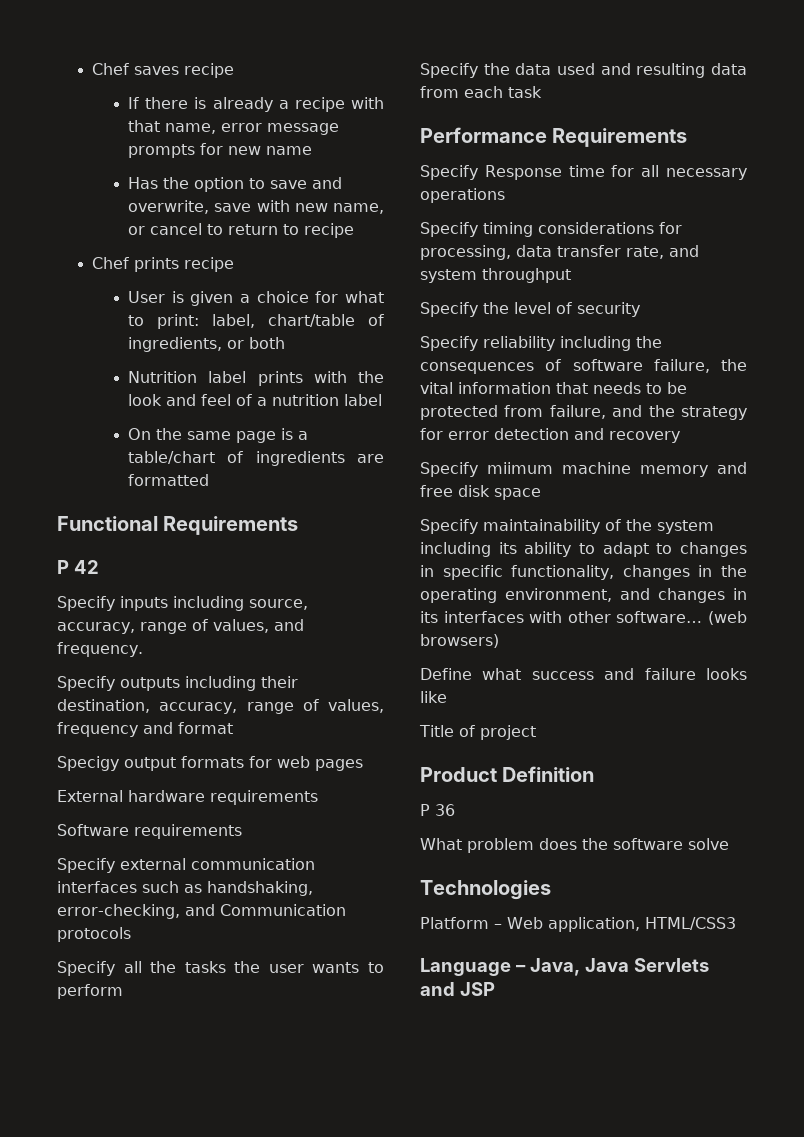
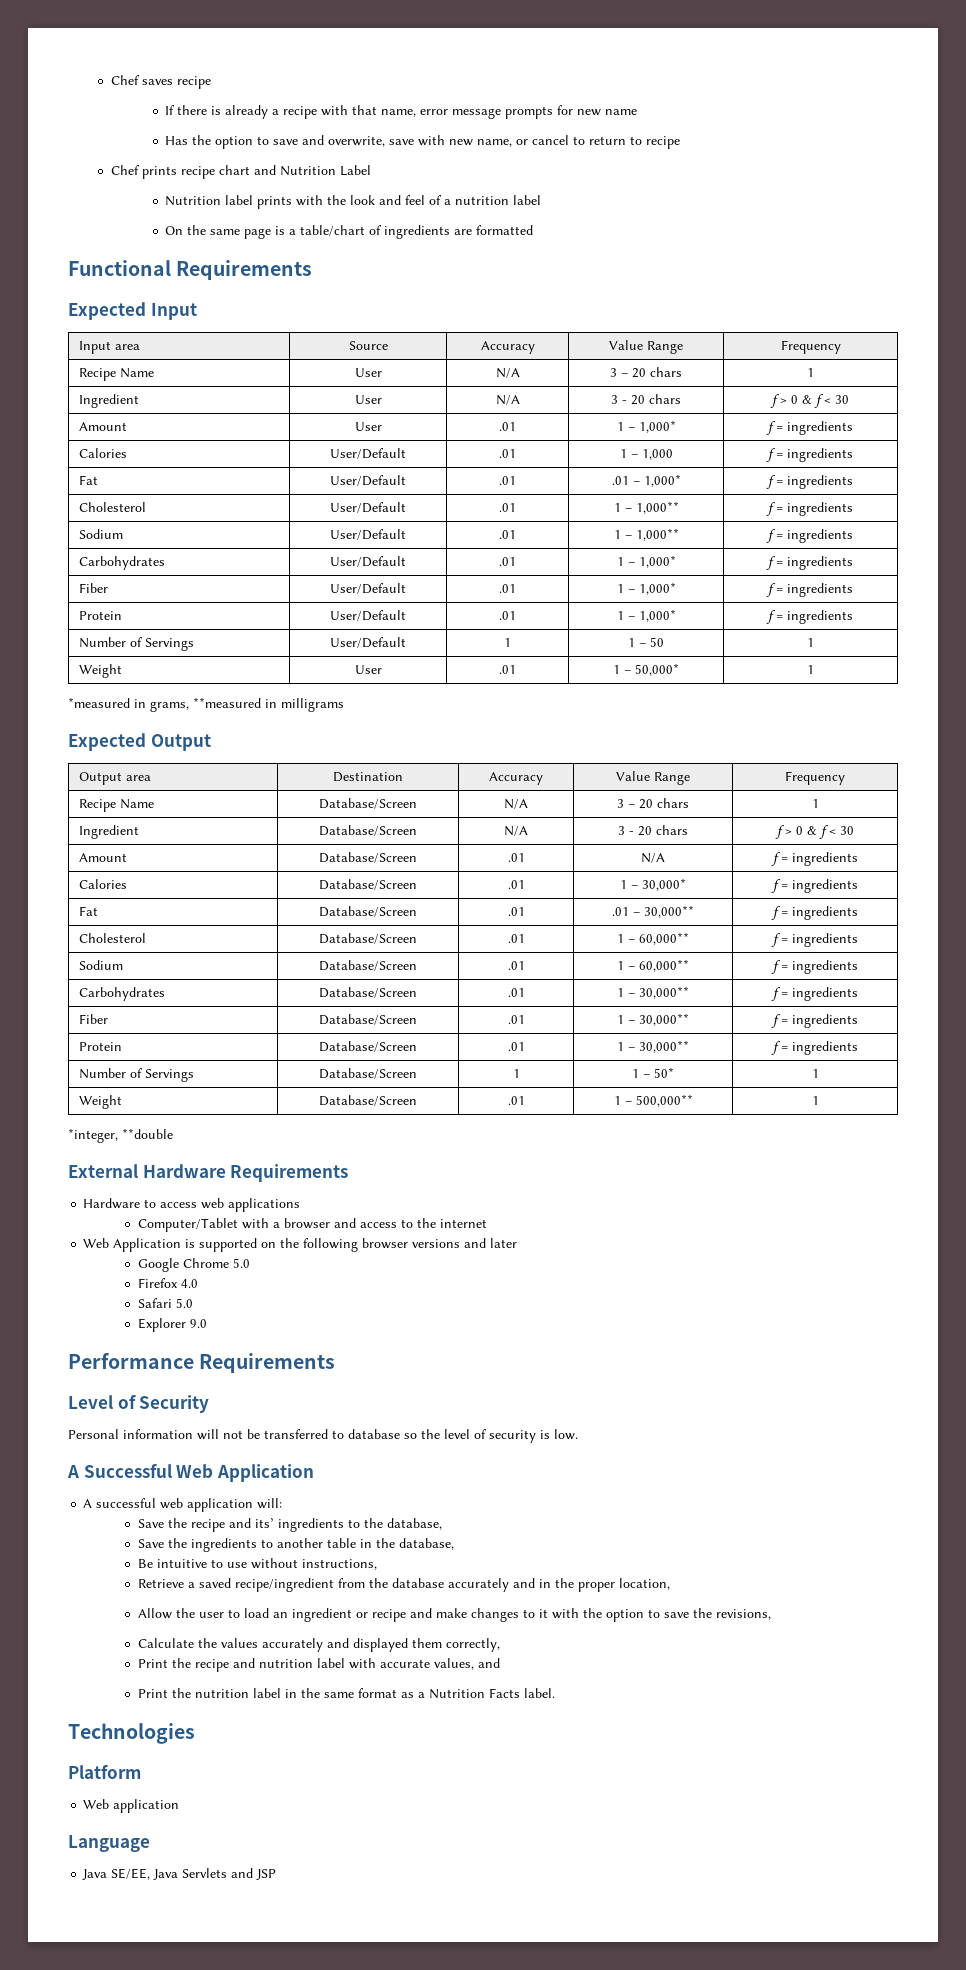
- Chef prints recipe
- User is given a choice for what to print: label, chart/table of ingredients, or both
+ Chef prints recipe chart and Nutrition Label
- P 42
- Specify inputs including source, accuracy, range of values, and frequency.
- Specify outputs including their destination, accuracy, range of values, frequency and format
- Specigy output formats for web pages
- External hardware requirements
- Software requirements
- Specify external communication interfaces such as handshaking, error-checking, and Communication protocols
- Specify all the tasks the user wants to perform
- Specify the data used and resulting data from each task
+ Expected Input
+ Input area | Source | Accuracy | Value Range | Frequency
+ Recipe Name | User | N/A | 3 – 20 chars | 1
+ Ingredient | User | N/A | 3 - 20 chars | f > 0 & f < 30
+ Amount | User | .01 | 1 – 1,000* | f = ingredients
+ Calories | User/Default | .01 | 1 – 1,000 | f = ingredients
+ Fat | User/Default | .01 | .01 – 1,000* | f = ingredients
+ Cholesterol | User/Default | .01 | 1 – 1,000** | f = ingredients
+ Sodium | User/Default | .01 | 1 – 1,000** | f = ingredients
+ Carbohydrates | User/Default | .01 | 1 – 1,000* | f = ingredients
+ Fiber | User/Default | .01 | 1 – 1,000* | f = ingredients
+ Protein | User/Default | .01 | 1 – 1,000* | f = ingredients
+ Number of Servings | User/Default | 1 | 1 – 50 | 1
+ Weight | User | .01 | 1 – 50,000* | 1
+ *measured in grams, **measured in milligrams
+ Expected Output
+ Output area | Destination | Accuracy | Value Range | Frequency
+ Recipe Name | Database/Screen | N/A | 3 – 20 chars | 1
+ Ingredient | Database/Screen | N/A | 3 - 20 chars | f > 0 & f < 30
+ Amount | Database/Screen | .01 | N/A | f = ingredients
+ Calories | Database/Screen | .01 | 1 – 30,000* | f = ingredients
+ Fat | Database/Screen | .01 | .01 – 30,000** | f = ingredients
+ Cholesterol | Database/Screen | .01 | 1 – 60,000** | f = ingredients
+ Sodium | Database/Screen | .01 | 1 – 60,000** | f = ingredients
+ Carbohydrates | Database/Screen | .01 | 1 – 30,000** | f = ingredients
+ Fiber | Database/Screen | .01 | 1 – 30,000** | f = ingredients
+ Protein | Database/Screen | .01 | 1 – 30,000** | f = ingredients
+ Number of Servings | Database/Screen | 1 | 1 – 50* | 1
+ Weight | Database/Screen | .01 | 1 – 500,000** | 1
+ *integer, **double
+ External Hardware Requirements
+ Hardware to access web applications
+ Computer/Tablet with a browser and access to the internet
+ Web Application is supported on the following browser versions and later
+ Google Chrome 5.0
+ Firefox 4.0
+ Safari 5.0
+ Explorer 9.0
  Performance Requirements
- Specify Response time for all necessary operations
- Specify timing considerations for processing, data transfer rate, and system throughput
- Specify the level of security
- Specify reliability including the consequences of software failure, the vital information that needs to be protected from failure, and the strategy for error detection and recovery
- Specify miimum machine memory and free disk space
- Specify maintainability of the system including its ability to adapt to changes in specific functionality, changes in the operating environment, and changes in its interfaces with other software… (web browsers)
- Define what success and failure looks like
- Title of project
- Product Definition
- P 36
- What problem does the software solve
+ Level of Security
+ Personal information will not be transferred to database so the level of security is low.
+ A Successful Web Application
+ A successful web application will:
+ Save the recipe and its’ ingredients to the database,
+ Save the ingredients to another table in the database,
+ Be intuitive to use without instructions,
+ Retrieve a saved recipe/ingredient from the database accurately and in the proper location,
+ Allow the user to load an ingredient or recipe and make changes to it with the option to save the revisions,
+ Calculate the values accurately and displayed them correctly,
+ Print the recipe and nutrition label with accurate values, and
+ Print the nutrition label in the same format as a Nutrition Facts label.
  Technologies
- Platform – Web application, HTML/CSS3
+ Platform
+ Web application
- Language – Java, Java Servlets and JSP
+ Language
+ Java SE/EE, Java Servlets and JSP

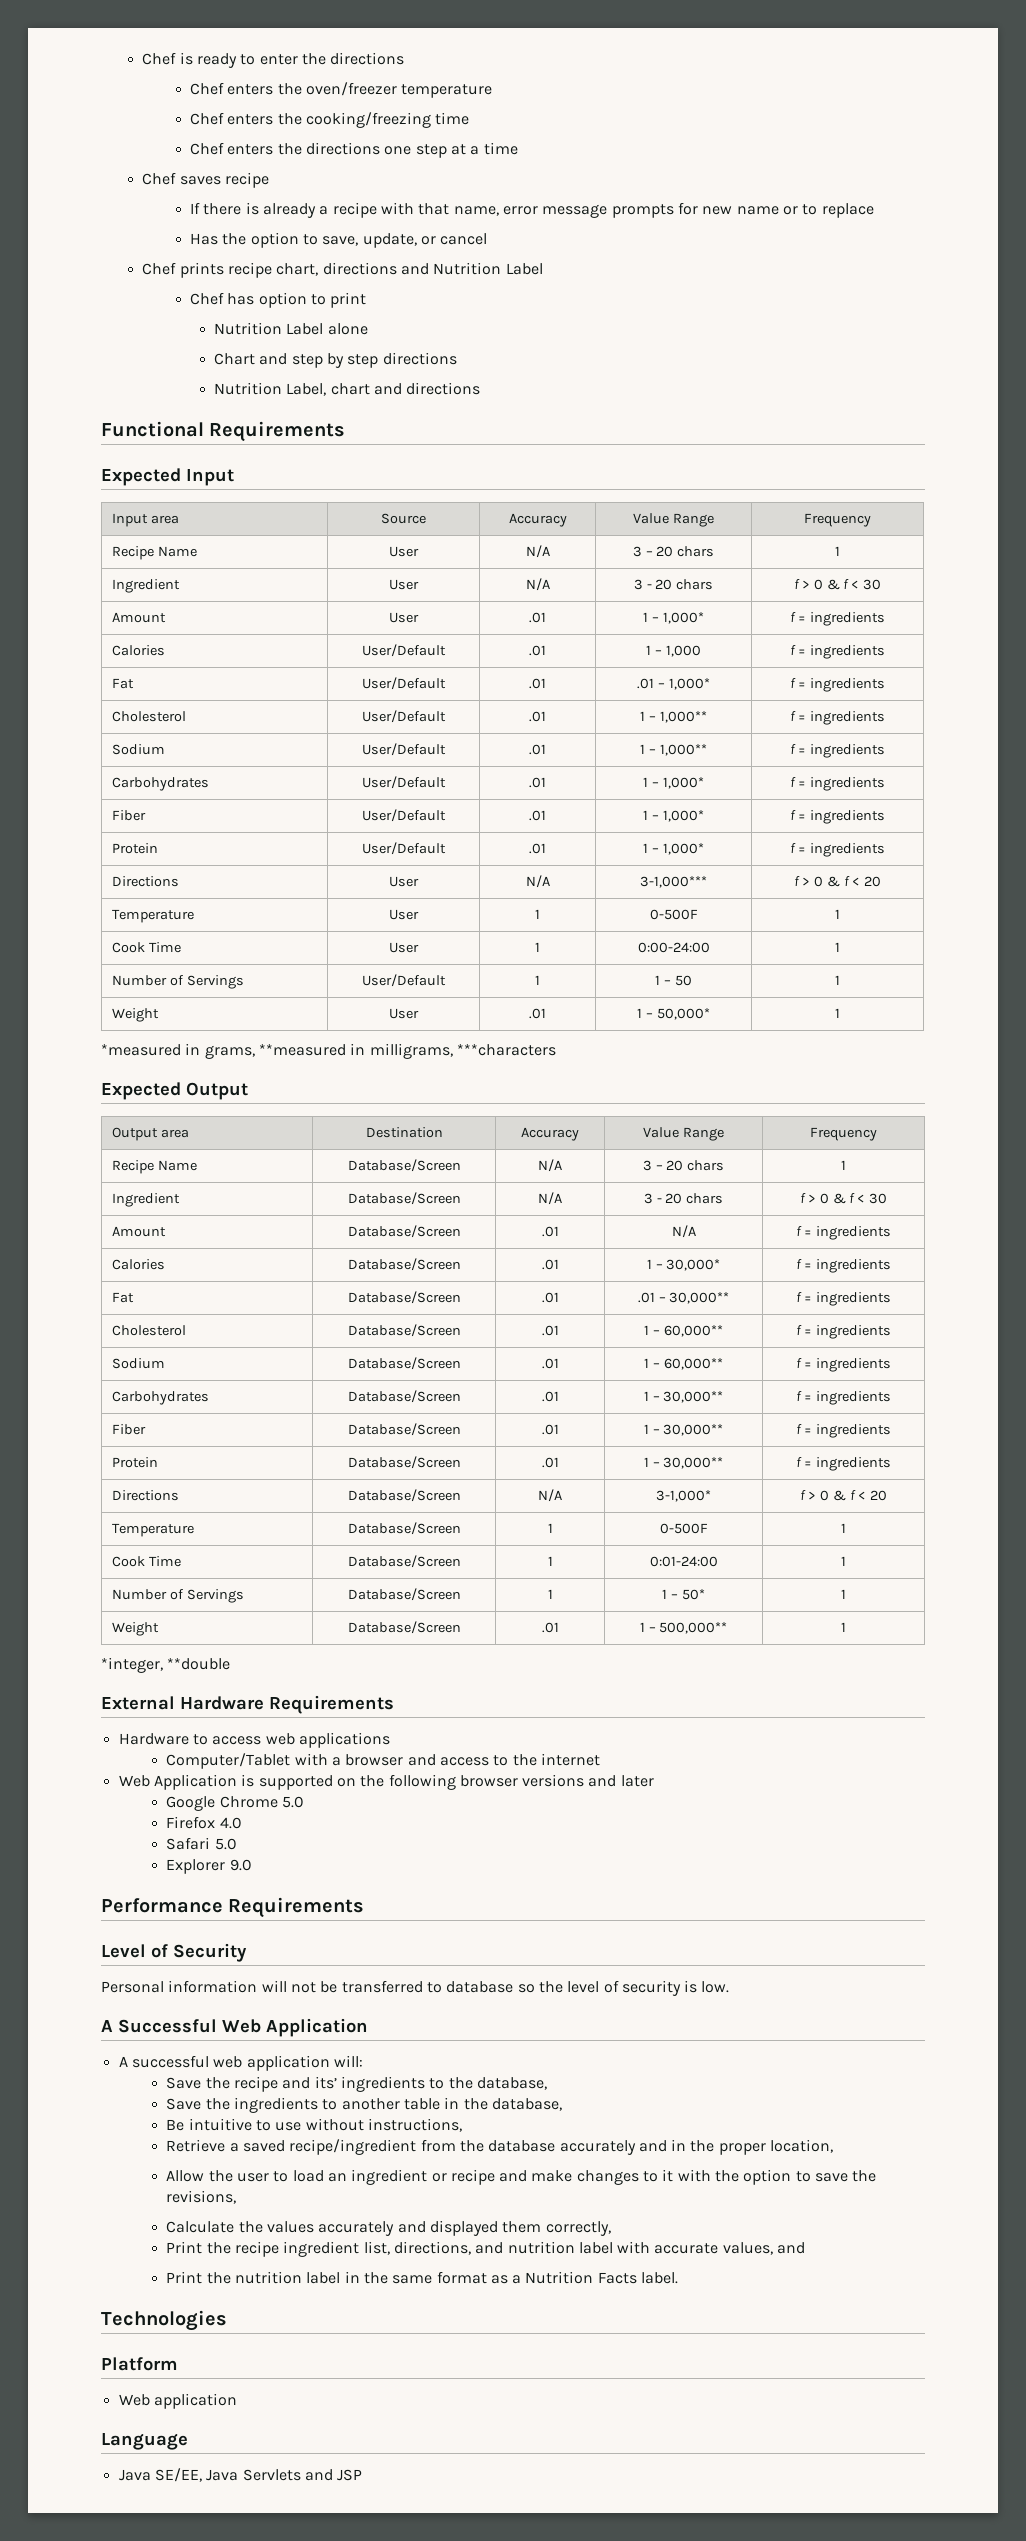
+ Chef is ready to enter the directions
+ Chef enters the oven/freezer temperature
+ Chef enters the cooking/freezing time
+ Chef enters the directions one step at a time
- If there is already a recipe with that name, error message prompts for new name
+ If there is already a recipe with that name, error message prompts for new name or to replace
- Has the option to save and overwrite, save with new name, or cancel to return to recipe
+ Has the option to save, update, or cancel
- Chef prints recipe chart and Nutrition Label
+ Chef prints recipe chart, directions and Nutrition Label
- Nutrition label prints with the look and feel of a nutrition label
- On the same page is a table/chart of ingredients are formatted
+ Chef has option to print
+ Nutrition Label alone
+ Chart and step by step directions
+ Nutrition Label, chart and directions
+ Directions | User | N/A | 3-1,000*** | f > 0 & f < 20
+ Temperature | User | 1 | 0-500F | 1
+ Cook Time | User | 1 | 0:00-24:00 | 1
- *measured in grams, **measured in milligrams
+ *measured in grams, **measured in milligrams, ***characters
+ Directions | Database/Screen | N/A | 3-1,000* | f > 0 & f < 20
+ Temperature | Database/Screen | 1 | 0-500F | 1
+ Cook Time | Database/Screen | 1 | 0:01-24:00 | 1
- Print the recipe and nutrition label with accurate values, and
+ Print the recipe ingredient list, directions, and nutrition label with accurate values, and

